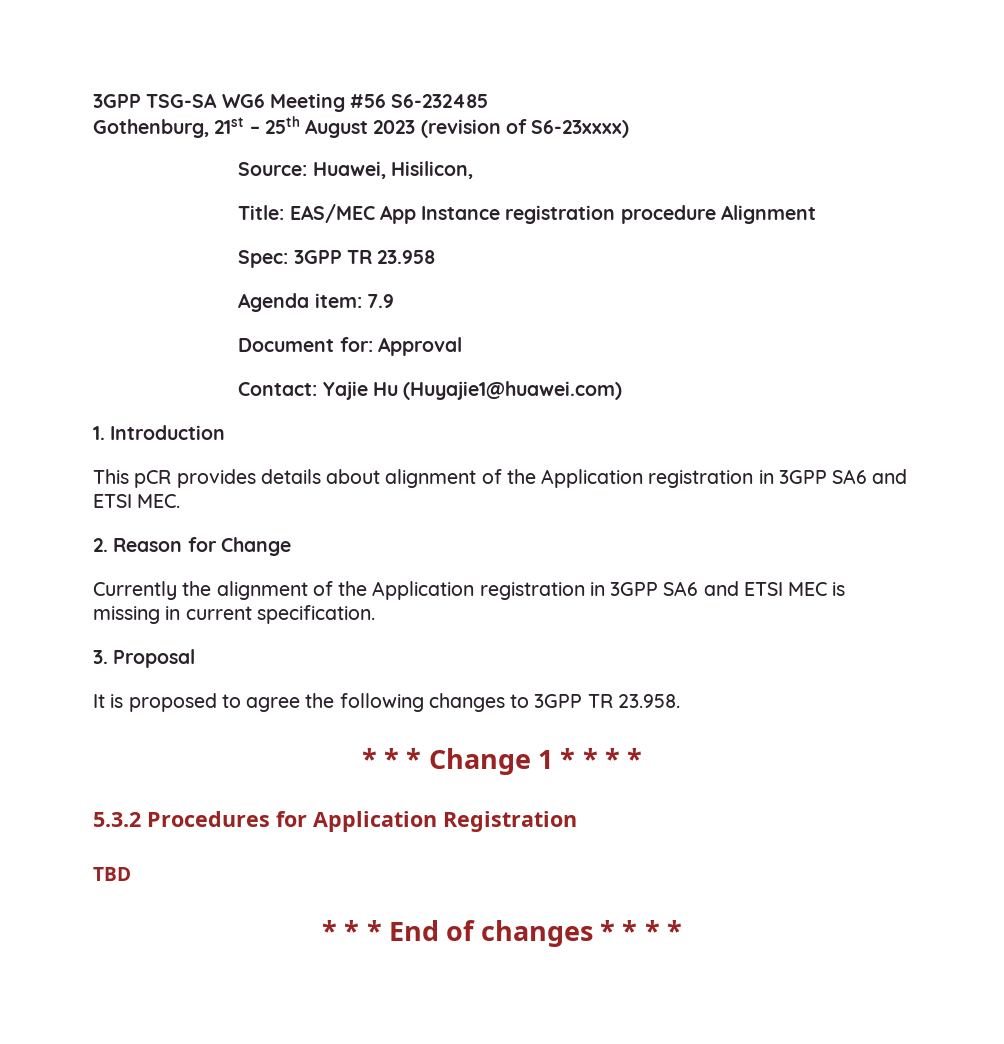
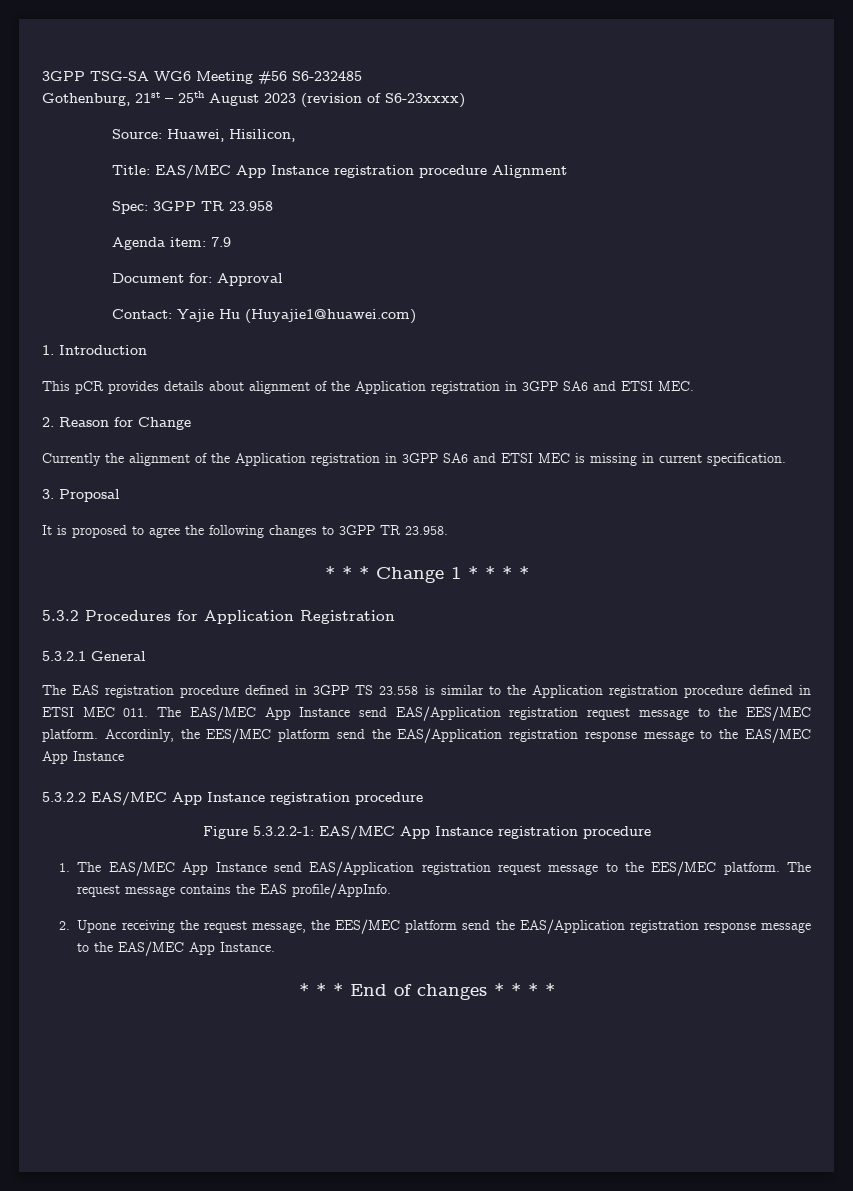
- TBD
+ 5.3.2.1 General
+ The EAS registration procedure defined in 3GPP TS 23.558 is similar to the Application registration procedure defined in ETSI MEC 011. The EAS/MEC App Instance send EAS/Application registration request message to the EES/MEC platform. Accordinly, the EES/MEC platform send the EAS/Application registration response message to the EAS/MEC App Instance
+ 5.3.2.2 EAS/MEC App Instance registration procedure
+ Figure 5.3.2.2-1: EAS/MEC App Instance registration procedure
+ 1. The EAS/MEC App Instance send EAS/Application registration request message to the EES/MEC platform. The request message contains the EAS profile/AppInfo.
+ 2. Upone receiving the request message, the EES/MEC platform send the EAS/Application registration response message to the EAS/MEC App Instance.

